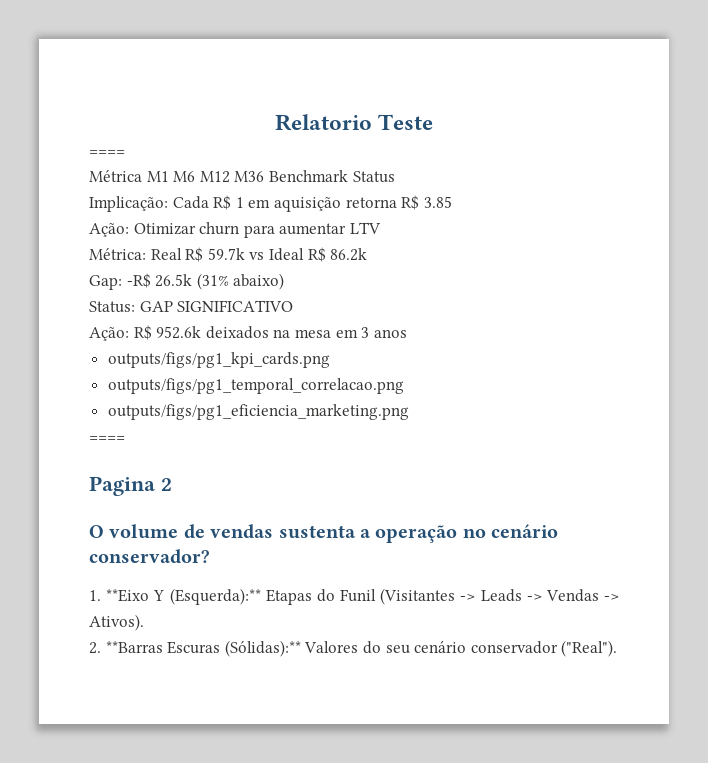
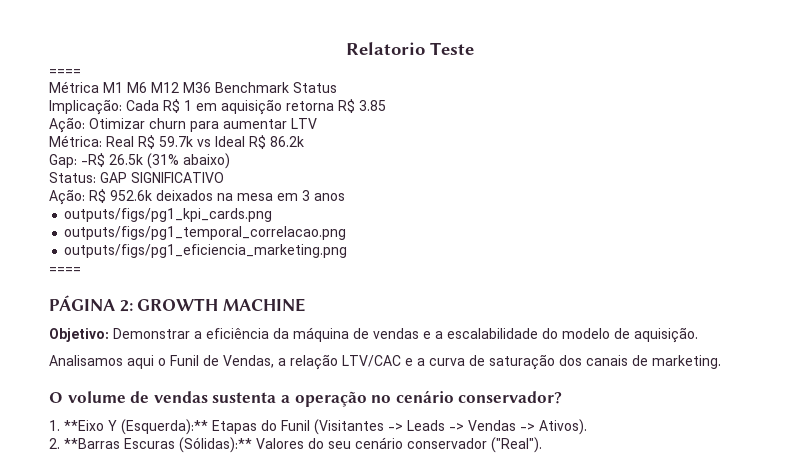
- Pagina 2
+ PÁGINA 2: GROWTH MACHINE
+ Objetivo: Demonstrar a eficiência da máquina de vendas e a escalabilidade do modelo de aquisição.
+ Analisamos aqui o Funil de Vendas, a relação LTV/CAC e a curva de saturação dos canais de marketing.

